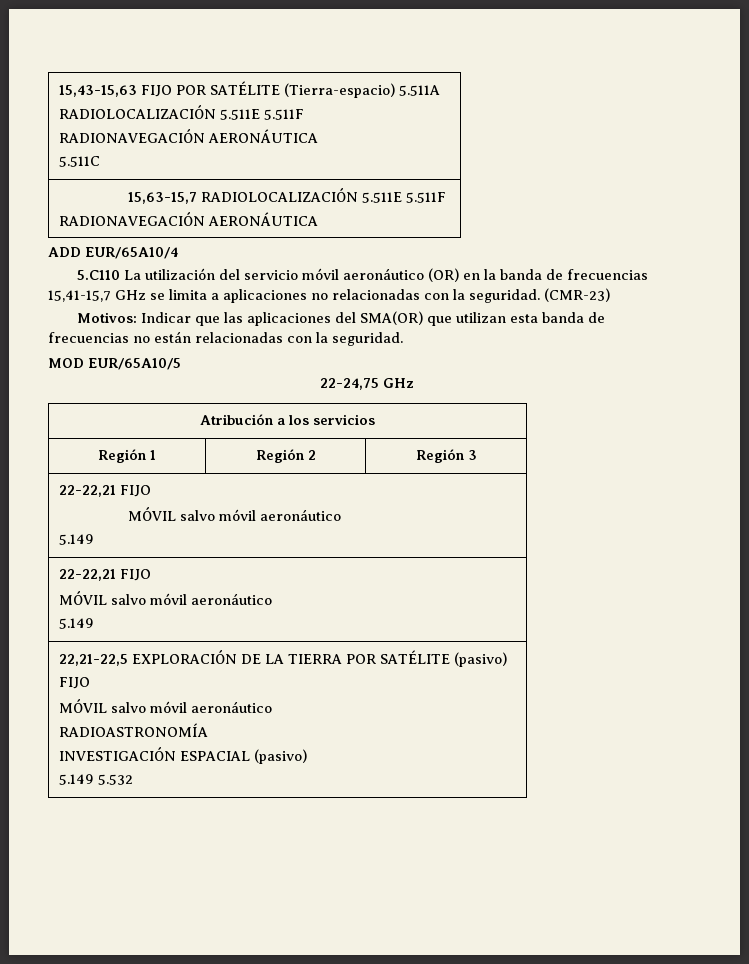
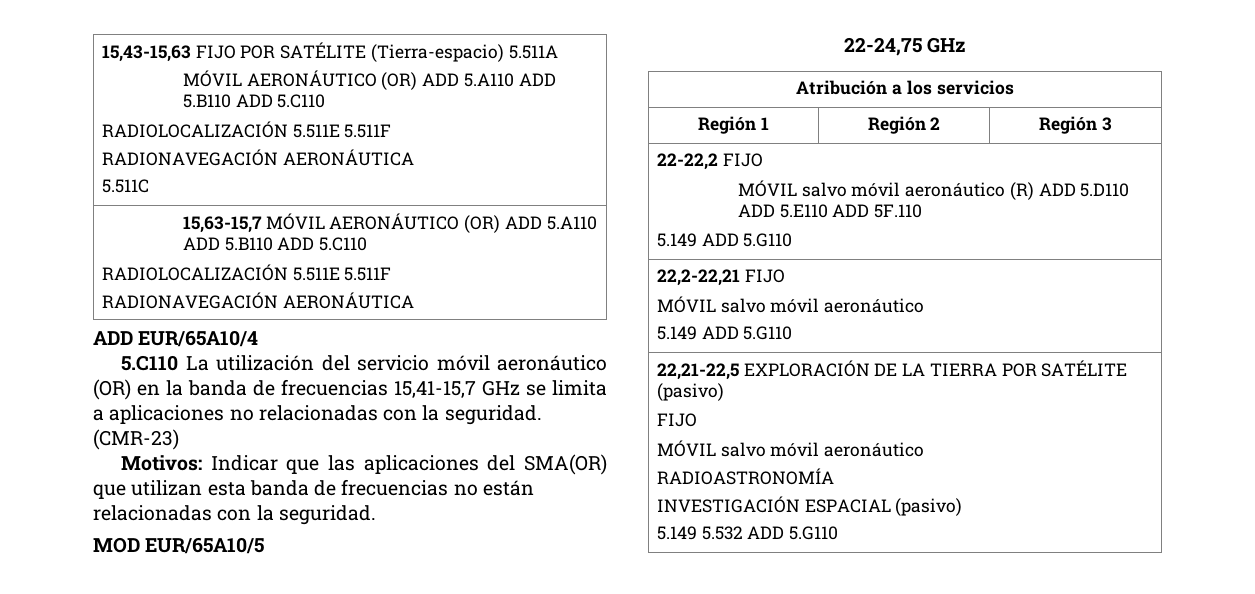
  15,43-15,63 FIJO POR SATÉLITE (Tierra-espacio) 5.511A
+ MÓVIL AERONÁUTICO (OR) ADD 5.A110 ADD 5.B110 ADD 5.C110
- 15,63-15,7 RADIOLOCALIZACIÓN 5.511E 5.511F
+ 15,63-15,7 MÓVIL AERONÁUTICO (OR) ADD 5.A110 ADD 5.B110 ADD 5.C110
+ RADIOLOCALIZACIÓN 5.511E 5.511F
  Región 1 | Región 2 | Región 3
- 22-22,21 FIJO
+ 22-22,2 FIJO
+ MÓVIL salvo móvil aeronáutico (R) ADD 5.D110 ADD 5.E110 ADD 5F.110
+ 5.149 ADD 5.G110
+ 22,2-22,21 FIJO
  MÓVIL salvo móvil aeronáutico
- 5.149
- 22-22,21 FIJO
- MÓVIL salvo móvil aeronáutico
- 5.149
+ 5.149 ADD 5.G110
  22,21-22,5 EXPLORACIÓN DE LA TIERRA POR SATÉLITE (pasivo)
  FIJO
  MÓVIL salvo móvil aeronáutico
  RADIOASTRONOMÍA
  INVESTIGACIÓN ESPACIAL (pasivo)
- 5.149 5.532
+ 5.149 5.532 ADD 5.G110

